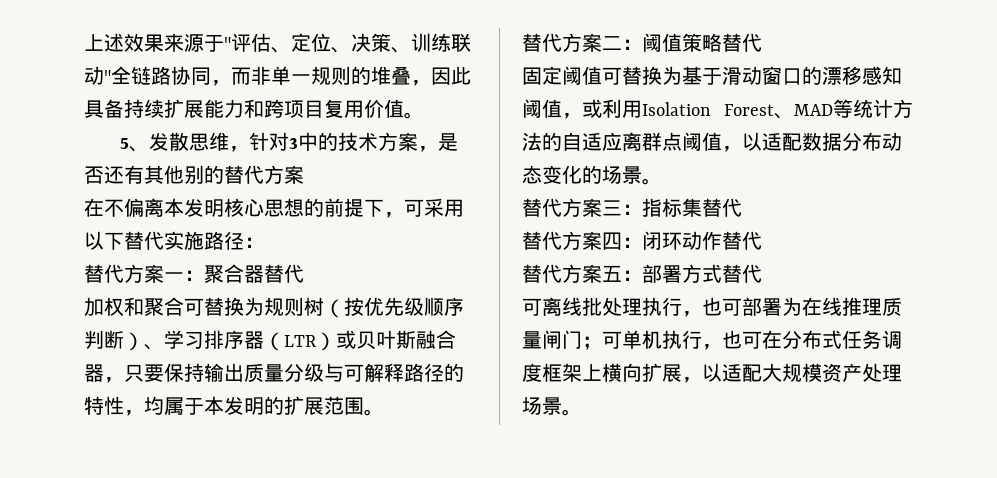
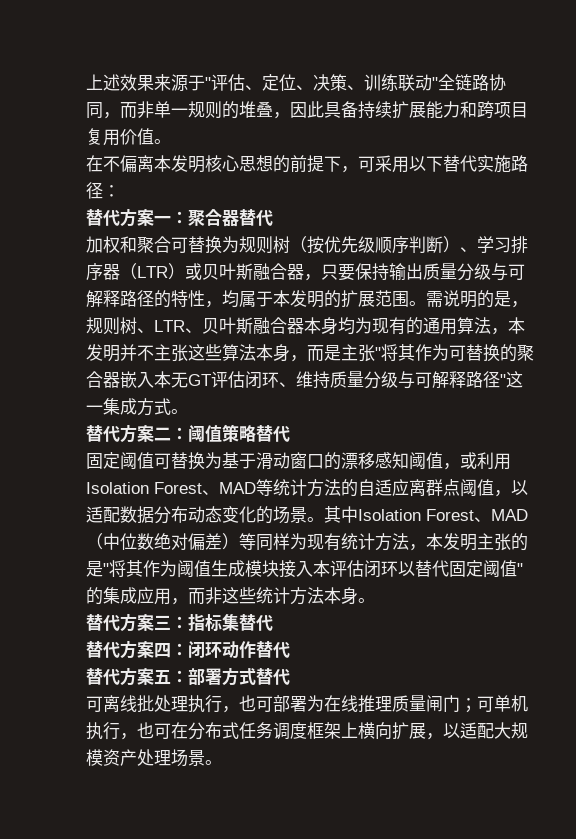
- 5、发散思维，针对3中的技术方案，是否还有其他别的替代方案
+ 需说明的是，规则树、LTR、贝叶斯融合器本身均为现有的通用算法，本发明并不主张这些算法本身，而是主张"将其作为可替换的聚合器嵌入本无GT评估闭环、维持质量分级与可解释路径"这一集成方式。
+ 其中Isolation Forest、MAD（中位数绝对偏差）等同样为现有统计方法，本发明主张的是"将其作为阈值生成模块接入本评估闭环以替代固定阈值"的集成应用，而非这些统计方法本身。

